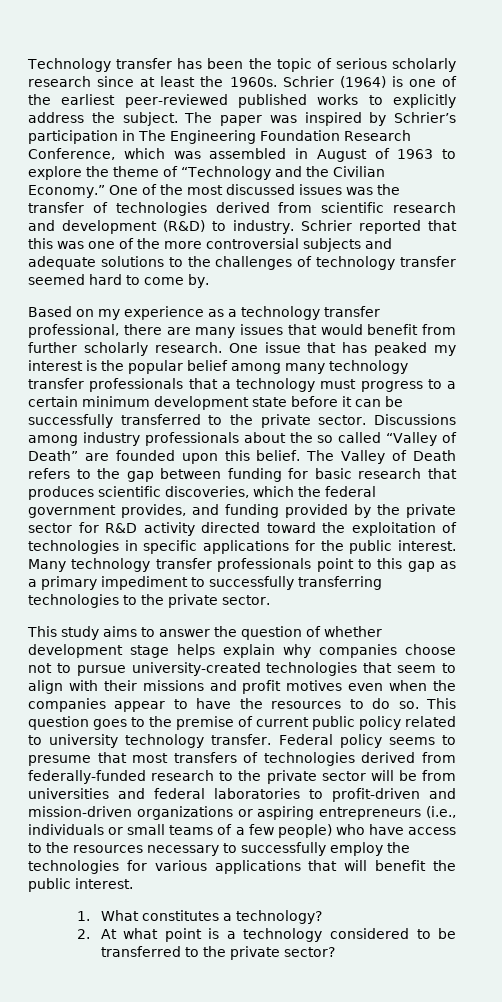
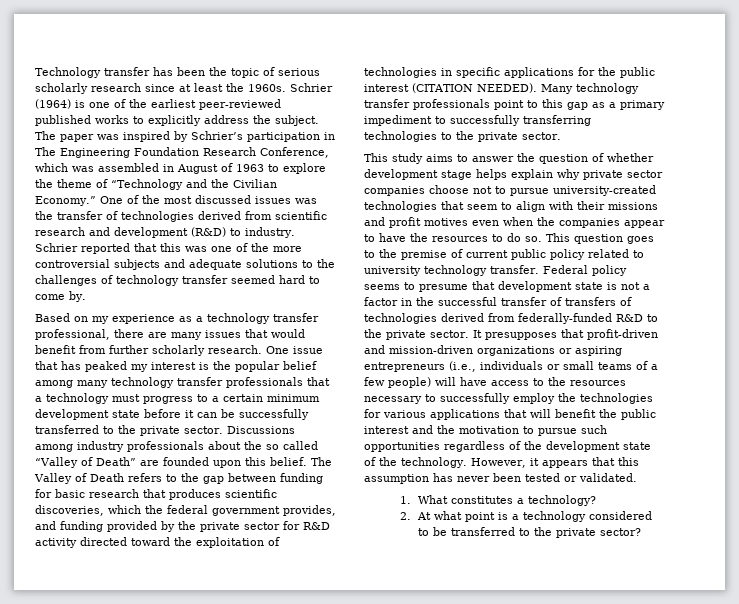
- The Valley of Death refers to the gap between funding for basic research that produces scientific discoveries, which the federal government provides, and funding provided by the private sector for R&D activity directed toward the exploitation of technologies in specific applications for the public interest.
+ The Valley of Death refers to the gap between funding for basic research that produces scientific discoveries, which the federal government provides, and funding provided by the private sector for R&D activity directed toward the exploitation of technologies in specific applications for the public interest (CITATION NEEDED).
- This study aims to answer the question of whether development stage helps explain why companies choose not to pursue university-created technologies that seem to align with their missions and profit motives even when the companies appear to have the resources to do so.
+ This study aims to answer the question of whether development stage helps explain why private sector companies choose not to pursue university-created technologies that seem to align with their missions and profit motives even when the companies appear to have the resources to do so.
- Federal policy seems to presume that most transfers of technologies derived from federally-funded research to the private sector will be from universities and federal laboratories to profit-driven and mission-driven organizations or aspiring entrepreneurs (i.e., individuals or small teams of a few people) who have access to the resources necessary to successfully employ the technologies for various applications that will benefit the public interest.
+ Federal policy seems to presume that development state is not a factor in the successful transfer of transfers of technologies derived from federally-funded R&D to the private sector. It presupposes that profit-driven and mission-driven organizations or aspiring entrepreneurs (i.e., individuals or small teams of a few people) will have access to the resources necessary to successfully employ the technologies for various applications that will benefit the public interest and the motivation to pursue such opportunities regardless of the development state of the technology. However, it appears that this assumption has never been tested or validated.

